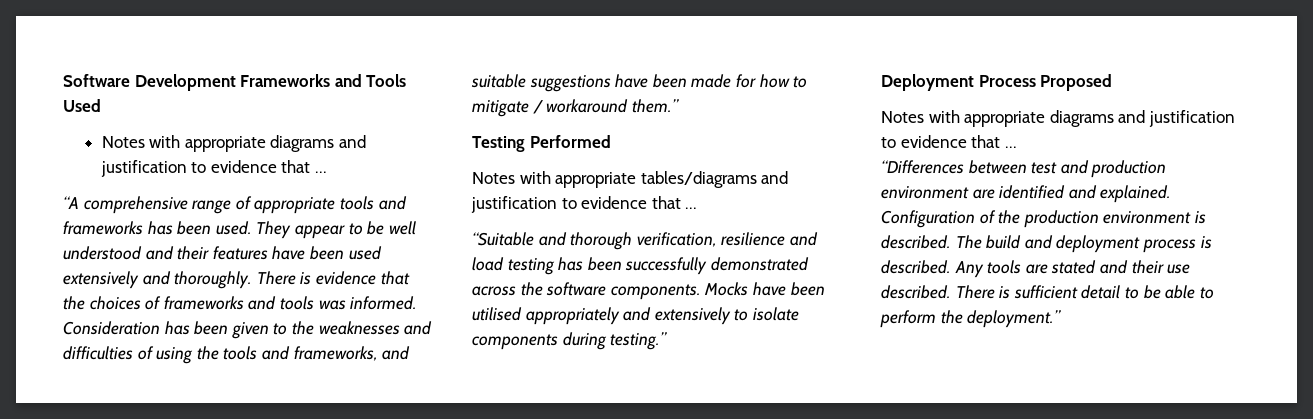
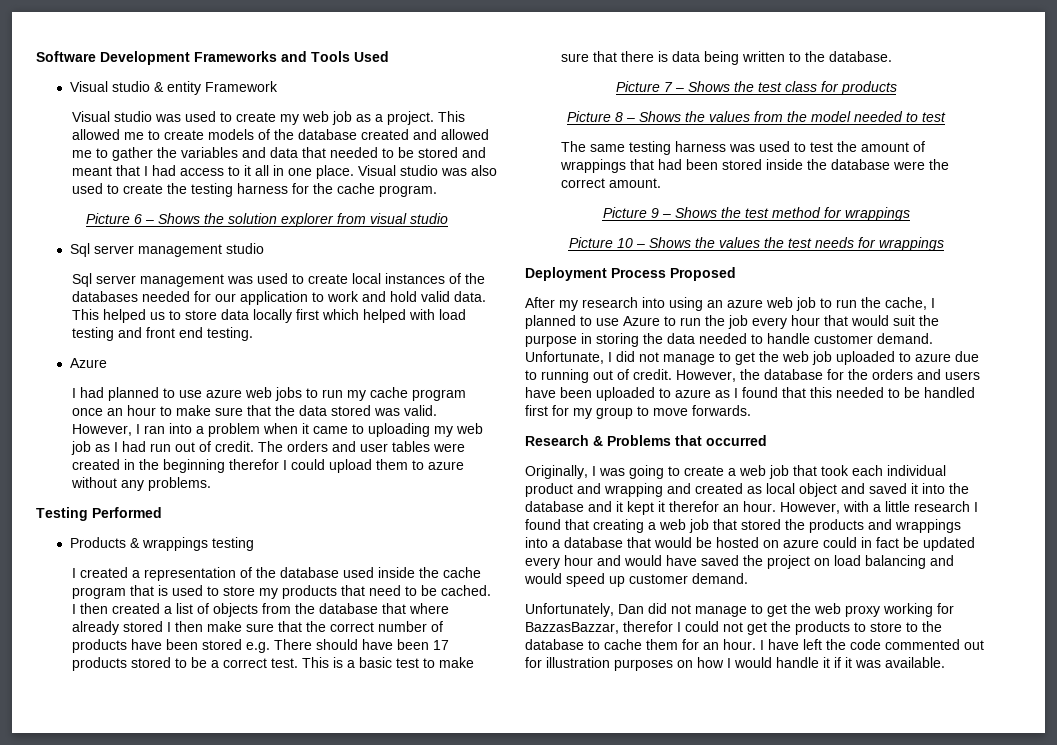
  Software Development Frameworks and Tools Used
- Notes with appropriate diagrams and justification to evidence that …
- “A comprehensive range of appropriate tools and frameworks has been used. They appear to be well understood and their features have been used extensively and thoroughly. There is evidence that the choices of frameworks and tools was informed. Consideration has been given to the weaknesses and difficulties of using the tools and frameworks, and suitable suggestions have been made for how to mitigate / workaround them.”
+ Visual studio & entity Framework
+ Visual studio was used to create my web job as a project. This allowed me to create models of the database created and allowed me to gather the variables and data that needed to be stored and meant that I had access to it all in one place. Visual studio was also used to create the testing harness for the cache program.
+ Picture 6 – Shows the solution explorer from visual studio
+ Sql server management studio
+ Sql server management was used to create local instances of the databases needed for our application to work and hold valid data. This helped us to store data locally first which helped with load testing and front end testing.
+ Azure
+ I had planned to use azure web jobs to run my cache program once an hour to make sure that the data stored was valid. However, I ran into a problem when it came to uploading my web job as I had run out of credit. The orders and user tables were created in the beginning therefor I could upload them to azure without any problems.
  Testing Performed
- Notes with appropriate tables/diagrams and justification to evidence that …
- “Suitable and thorough verification, resilience and load testing has been successfully demonstrated across the software components. Mocks have been utilised appropriately and extensively to isolate components during testing.”
+ Products & wrappings testing
+ I created a representation of the database used inside the cache program that is used to store my products that need to be cached. I then created a list of objects from the database that where already stored I then make sure that the correct number of products have been stored e.g. There should have been 17 products stored to be a correct test. This is a basic test to make sure that there is data being written to the database.
+ Picture 7 – Shows the test class for products
+ Picture 8 – Shows the values from the model needed to test
+ The same testing harness was used to test the amount of wrappings that had been stored inside the database were the correct amount.
+ Picture 9 – Shows the test method for wrappings
+ Picture 10 – Shows the values the test needs for wrappings
  Deployment Process Proposed
- Notes with appropriate diagrams and justification to evidence that …
- “Differences between test and production environment are identified and explained. Configuration of the production environment is described. The build and deployment process is described. Any tools are stated and their use described. There is sufficient detail to be able to perform the deployment.”
+ After my research into using an azure web job to run the cache, I planned to use Azure to run the job every hour that would suit the purpose in storing the data needed to handle customer demand. Unfortunate, I did not manage to get the web job uploaded to azure due to running out of credit. However, the database for the orders and users have been uploaded to azure as I found that this needed to be handled first for my group to move forwards.
+ Research & Problems that occurred
+ Originally, I was going to create a web job that took each individual product and wrapping and created as local object and saved it into the database and it kept it therefor an hour. However, with a little research I found that creating a web job that stored the products and wrappings into a database that would be hosted on azure could in fact be updated every hour and would have saved the project on load balancing and would speed up customer demand.
+ Unfortunately, Dan did not manage to get the web proxy working for BazzasBazzar, therefor I could not get the products to store to the database to cache them for an hour. I have left the code commented out for illustration purposes on how I would handle it if it was available.

